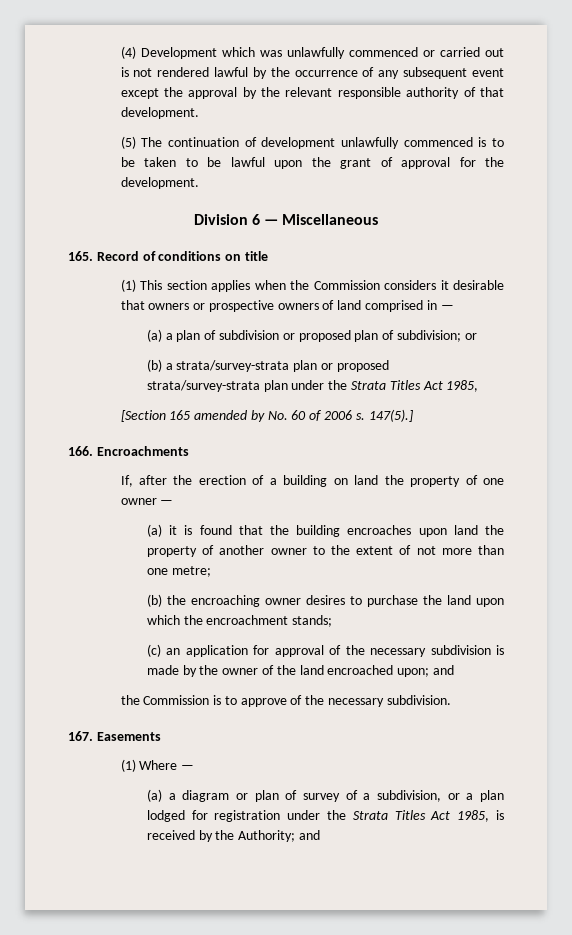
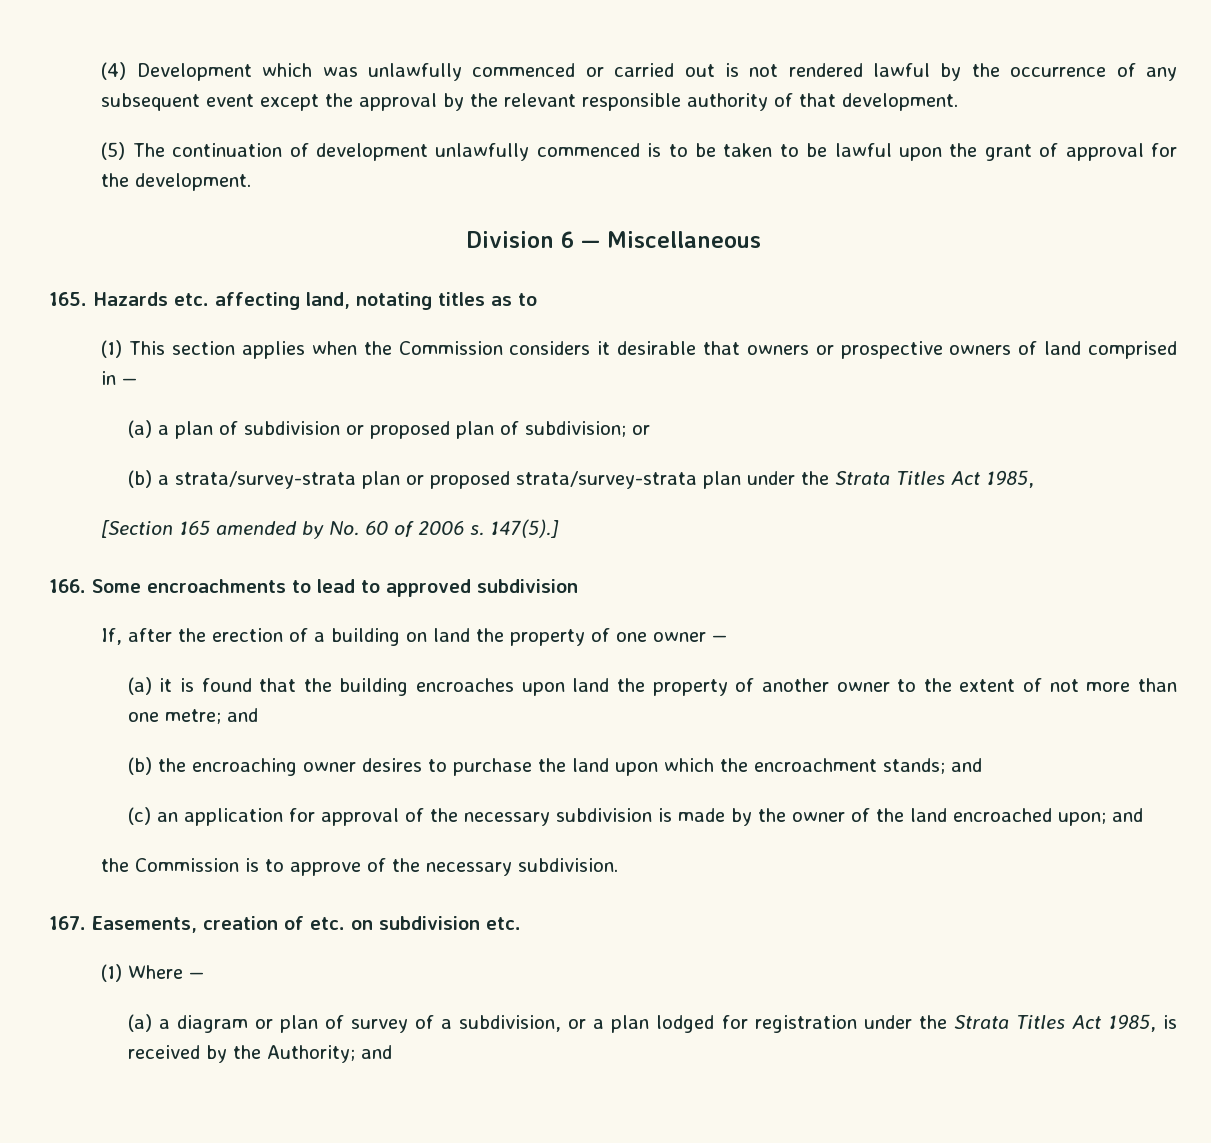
- 165. Record of conditions on title
+ 165. Hazards etc. affecting land, notating titles as to
- 166. Encroachments
+ 166. Some encroachments to lead to approved subdivision
- (a) it is found that the building encroaches upon land the property of another owner to the extent of not more than one metre;
+ (a) it is found that the building encroaches upon land the property of another owner to the extent of not more than one metre; and
- (b) the encroaching owner desires to purchase the land upon which the encroachment stands;
+ (b) the encroaching owner desires to purchase the land upon which the encroachment stands; and
- 167. Easements
+ 167. Easements, creation of etc. on subdivision etc.

